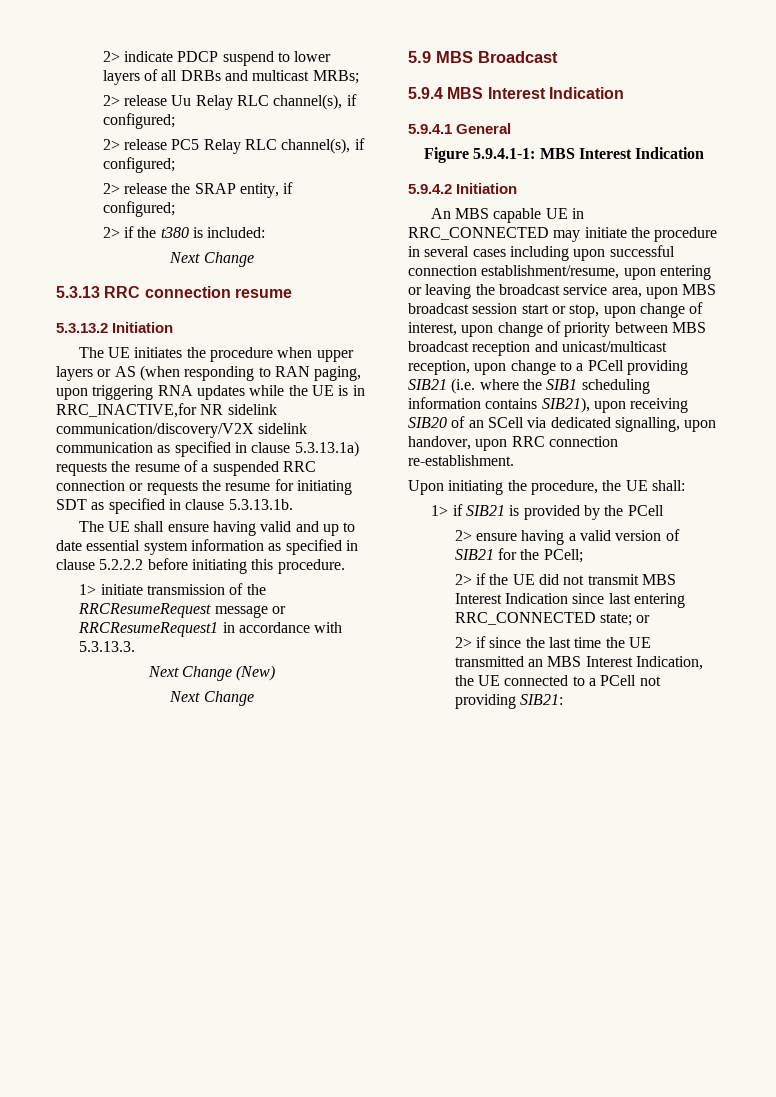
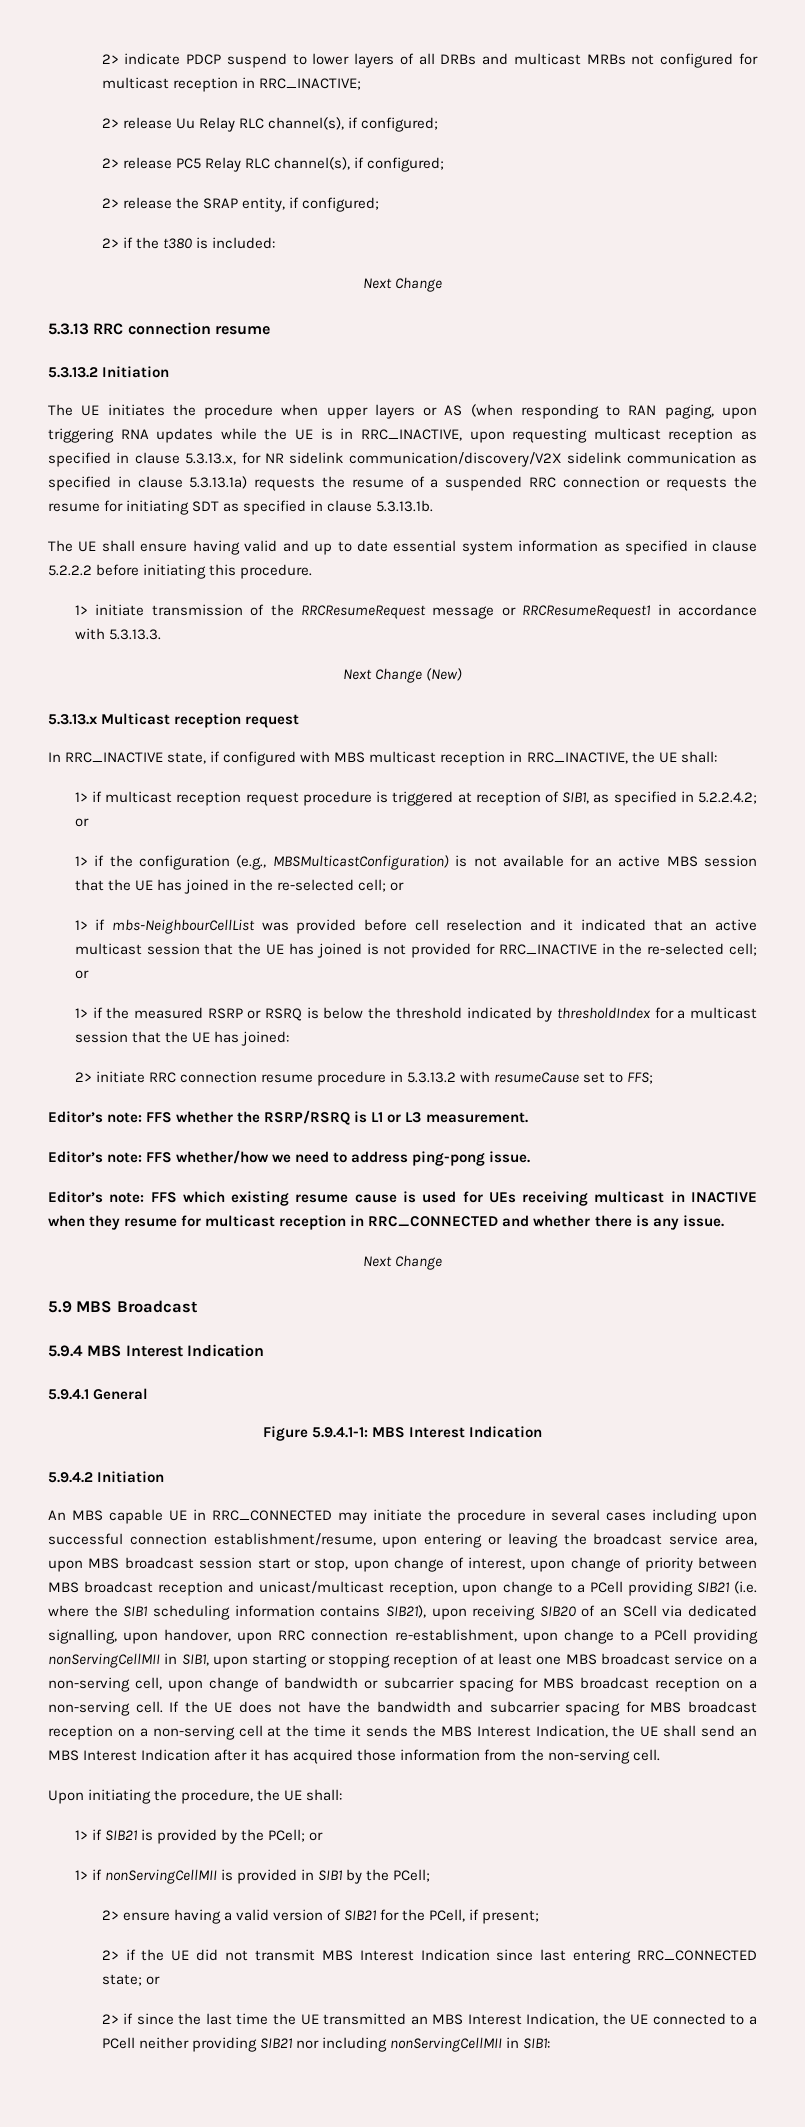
- 2> indicate PDCP suspend to lower layers of all DRBs and multicast MRBs;
+ 2> indicate PDCP suspend to lower layers of all DRBs and multicast MRBs not configured for multicast reception in RRC_INACTIVE;
- The UE initiates the procedure when upper layers or AS (when responding to RAN paging, upon triggering RNA updates while the UE is in RRC_INACTIVE,for NR sidelink communication/discovery/V2X sidelink communication as specified in clause 5.3.13.1a) requests the resume of a suspended RRC connection or requests the resume for initiating SDT as specified in clause 5.3.13.1b.
+ The UE initiates the procedure when upper layers or AS (when responding to RAN paging, upon triggering RNA updates while the UE is in RRC_INACTIVE, upon requesting multicast reception as specified in clause 5.3.13.x, for NR sidelink communication/discovery/V2X sidelink communication as specified in clause 5.3.13.1a) requests the resume of a suspended RRC connection or requests the resume for initiating SDT as specified in clause 5.3.13.1b.
+ 5.3.13.x Multicast reception request
+ In RRC_INACTIVE state, if configured with MBS multicast reception in RRC_INACTIVE, the UE shall:
+ 1> if multicast reception request procedure is triggered at reception of SIB1, as specified in 5.2.2.4.2; or
+ 1> if the configuration (e.g., MBSMulticastConfiguration) is not available for an active MBS session that the UE has joined in the re-selected cell; or
+ 1> if mbs-NeighbourCellList was provided before cell reselection and it indicated that an active multicast session that the UE has joined is not provided for RRC_INACTIVE in the re-selected cell; or
+ 1> if the measured RSRP or RSRQ is below the threshold indicated by thresholdIndex for a multicast session that the UE has joined:
+ 2> initiate RRC connection resume procedure in 5.3.13.2 with resumeCause set to FFS;
+ Editor’s note: FFS whether the RSRP/RSRQ is L1 or L3 measurement.
+ Editor’s note: FFS whether/how we need to address ping-pong issue.
+ Editor’s note: FFS which existing resume cause is used for UEs receiving multicast in INACTIVE when they resume for multicast reception in RRC_CONNECTED and whether there is any issue.
- An MBS capable UE in RRC_CONNECTED may initiate the procedure in several cases including upon successful connection establishment/resume, upon entering or leaving the broadcast service area, upon MBS broadcast session start or stop, upon change of interest, upon change of priority between MBS broadcast reception and unicast/multicast reception, upon change to a PCell providing SIB21 (i.e. where the SIB1 scheduling information contains SIB21), upon receiving SIB20 of an SCell via dedicated signalling, upon handover, upon RRC connection re-establishment.
+ An MBS capable UE in RRC_CONNECTED may initiate the procedure in several cases including upon successful connection establishment/resume, upon entering or leaving the broadcast service area, upon MBS broadcast session start or stop, upon change of interest, upon change of priority between MBS broadcast reception and unicast/multicast reception, upon change to a PCell providing SIB21 (i.e. where the SIB1 scheduling information contains SIB21), upon receiving SIB20 of an SCell via dedicated signalling, upon handover, upon RRC connection re-establishment, upon change to a PCell providing nonServingCellMII in SIB1, upon starting or stopping reception of at least one MBS broadcast service on a non-serving cell, upon change of bandwidth or subcarrier spacing for MBS broadcast reception on a non-serving cell. If the UE does not have the bandwidth and subcarrier spacing for MBS broadcast reception on a non-serving cell at the time it sends the MBS Interest Indication, the UE shall send an MBS Interest Indication after it has acquired those information from the non-serving cell.
- 1> if SIB21 is provided by the PCell
+ 1> if SIB21 is provided by the PCell; or
+ 1> if nonServingCellMII is provided in SIB1 by the PCell;
- 2> ensure having a valid version of SIB21 for the PCell;
+ 2> ensure having a valid version of SIB21 for the PCell, if present;
- 2> if since the last time the UE transmitted an MBS Interest Indication, the UE connected to a PCell not providing SIB21:
+ 2> if since the last time the UE transmitted an MBS Interest Indication, the UE connected to a PCell neither providing SIB21 nor including nonServingCellMII in SIB1:

